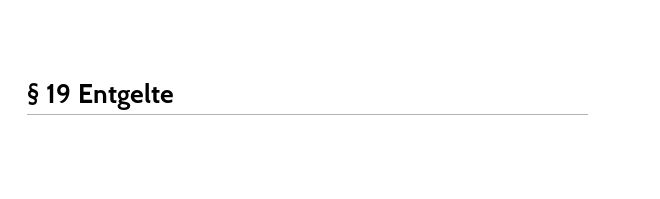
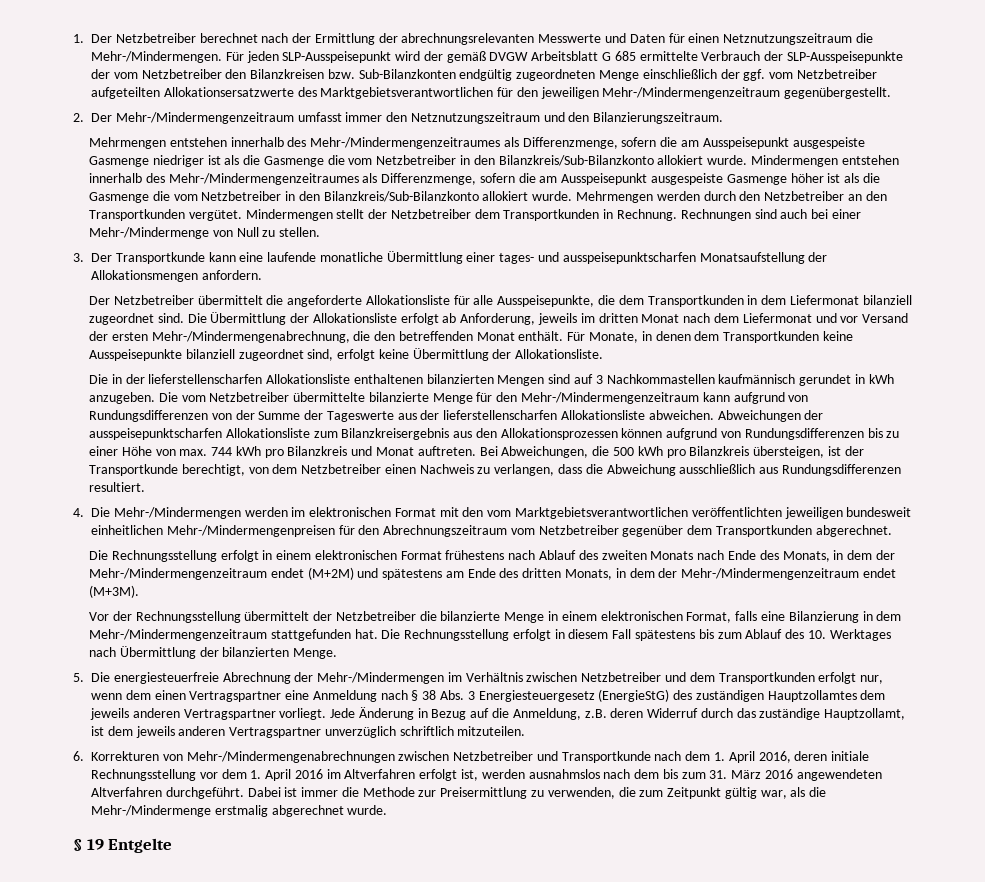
+ 1. Der Netzbetreiber berechnet nach der Ermittlung der abrechnungsrelevanten Messwerte und Daten für einen Netznutzungszeitraum die Mehr-/Mindermengen. Für jeden SLP-Ausspeisepunkt wird der gemäß DVGW Arbeitsblatt G 685 ermittelte Verbrauch der SLP-Ausspeisepunkte der vom Netzbetreiber den Bilanzkreisen bzw. Sub-Bilanzkonten endgültig zugeordneten Menge einschließlich der ggf. vom Netzbetreiber aufgeteilten Allokationsersatzwerte des Marktgebietsverantwortlichen für den jeweiligen Mehr-/Mindermengenzeitraum gegenübergestellt.
+ 2. Der Mehr-/Mindermengenzeitraum umfasst immer den Netznutzungszeitraum und den Bilanzierungszeitraum.
+ Mehrmengen entstehen innerhalb des Mehr-/Mindermengenzeitraumes als Differenzmenge, sofern die am Ausspeisepunkt ausgespeiste Gasmenge niedriger ist als die Gasmenge die vom Netzbetreiber in den Bilanzkreis/Sub-Bilanzkonto allokiert wurde. Mindermengen entstehen innerhalb des Mehr-/Mindermengenzeitraumes als Differenzmenge, sofern die am Ausspeisepunkt ausgespeiste Gasmenge höher ist als die Gasmenge die vom Netzbetreiber in den Bilanzkreis/Sub-Bilanzkonto allokiert wurde. Mehrmengen werden durch den Netzbetreiber an den Transportkunden vergütet. Mindermengen stellt der Netzbetreiber dem Transportkunden in Rechnung. Rechnungen sind auch bei einer Mehr-/Mindermenge von Null zu stellen.
+ 3. Der Transportkunde kann eine laufende monatliche Übermittlung einer tages- und ausspeisepunktscharfen Monatsaufstellung der Allokationsmengen anfordern.
+ Der Netzbetreiber übermittelt die angeforderte Allokationsliste für alle Ausspeisepunkte, die dem Transportkunden in dem Liefermonat bilanziell zugeordnet sind. Die Übermittlung der Allokationsliste erfolgt ab Anforderung, jeweils im dritten Monat nach dem Liefermonat und vor Versand der ersten Mehr-/Mindermengenabrechnung, die den betreffenden Monat enthält. Für Monate, in denen dem Transportkunden keine Ausspeisepunkte bilanziell zugeordnet sind, erfolgt keine Übermittlung der Allokationsliste.
+ Die in der lieferstellenscharfen Allokationsliste enthaltenen bilanzierten Mengen sind auf 3 Nachkommastellen kaufmännisch gerundet in kWh anzugeben. Die vom Netzbetreiber übermittelte bilanzierte Menge für den Mehr-/Mindermengenzeitraum kann aufgrund von Rundungsdifferenzen von der Summe der Tageswerte aus der lieferstellenscharfen Allokationsliste abweichen. Abweichungen der ausspeisepunktscharfen Allokationsliste zum Bilanzkreisergebnis aus den Allokationsprozessen können aufgrund von Rundungsdifferenzen bis zu einer Höhe von max. 744 kWh pro Bilanzkreis und Monat auftreten. Bei Abweichungen, die 500 kWh pro Bilanzkreis übersteigen, ist der Transportkunde berechtigt, von dem Netzbetreiber einen Nachweis zu verlangen, dass die Abweichung ausschließlich aus Rundungsdifferenzen resultiert.
+ 4. Die Mehr-/Mindermengen werden im elektronischen Format mit den vom Marktgebietsverantwortlichen veröffentlichten jeweiligen bundesweit einheitlichen Mehr-/Mindermengenpreisen für den Abrechnungszeitraum vom Netzbetreiber gegenüber dem Transportkunden abgerechnet.
+ Die Rechnungsstellung erfolgt in einem elektronischen Format frühestens nach Ablauf des zweiten Monats nach Ende des Monats, in dem der Mehr-/Mindermengenzeitraum endet (M+2M) und spätestens am Ende des dritten Monats, in dem der Mehr-/Mindermengenzeitraum endet (M+3M).
+ Vor der Rechnungsstellung übermittelt der Netzbetreiber die bilanzierte Menge in einem elektronischen Format, falls eine Bilanzierung in dem Mehr-/Mindermengenzeitraum stattgefunden hat. Die Rechnungsstellung erfolgt in diesem Fall spätestens bis zum Ablauf des 10. Werktages nach Übermittlung der bilanzierten Menge.
+ 5. Die energiesteuerfreie Abrechnung der Mehr-/Mindermengen im Verhältnis zwischen Netzbetreiber und dem Transportkunden erfolgt nur, wenn dem einen Vertragspartner eine Anmeldung nach § 38 Abs. 3 Energiesteuergesetz (EnergieStG) des zuständigen Hauptzollamtes dem jeweils anderen Vertragspartner vorliegt. Jede Änderung in Bezug auf die Anmeldung, z.B. deren Widerruf durch das zuständige Hauptzollamt, ist dem jeweils anderen Vertragspartner unverzüglich schriftlich mitzuteilen.
+ 6. Korrekturen von Mehr-/Mindermengenabrechnungen zwischen Netzbetreiber und Transportkunde nach dem 1. April 2016, deren initiale Rechnungsstellung vor dem 1. April 2016 im Altverfahren erfolgt ist, werden ausnahmslos nach dem bis zum 31. März 2016 angewendeten Altverfahren durchgeführt. Dabei ist immer die Methode zur Preisermittlung zu verwenden, die zum Zeitpunkt gültig war, als die Mehr-/Mindermenge erstmalig abgerechnet wurde.

